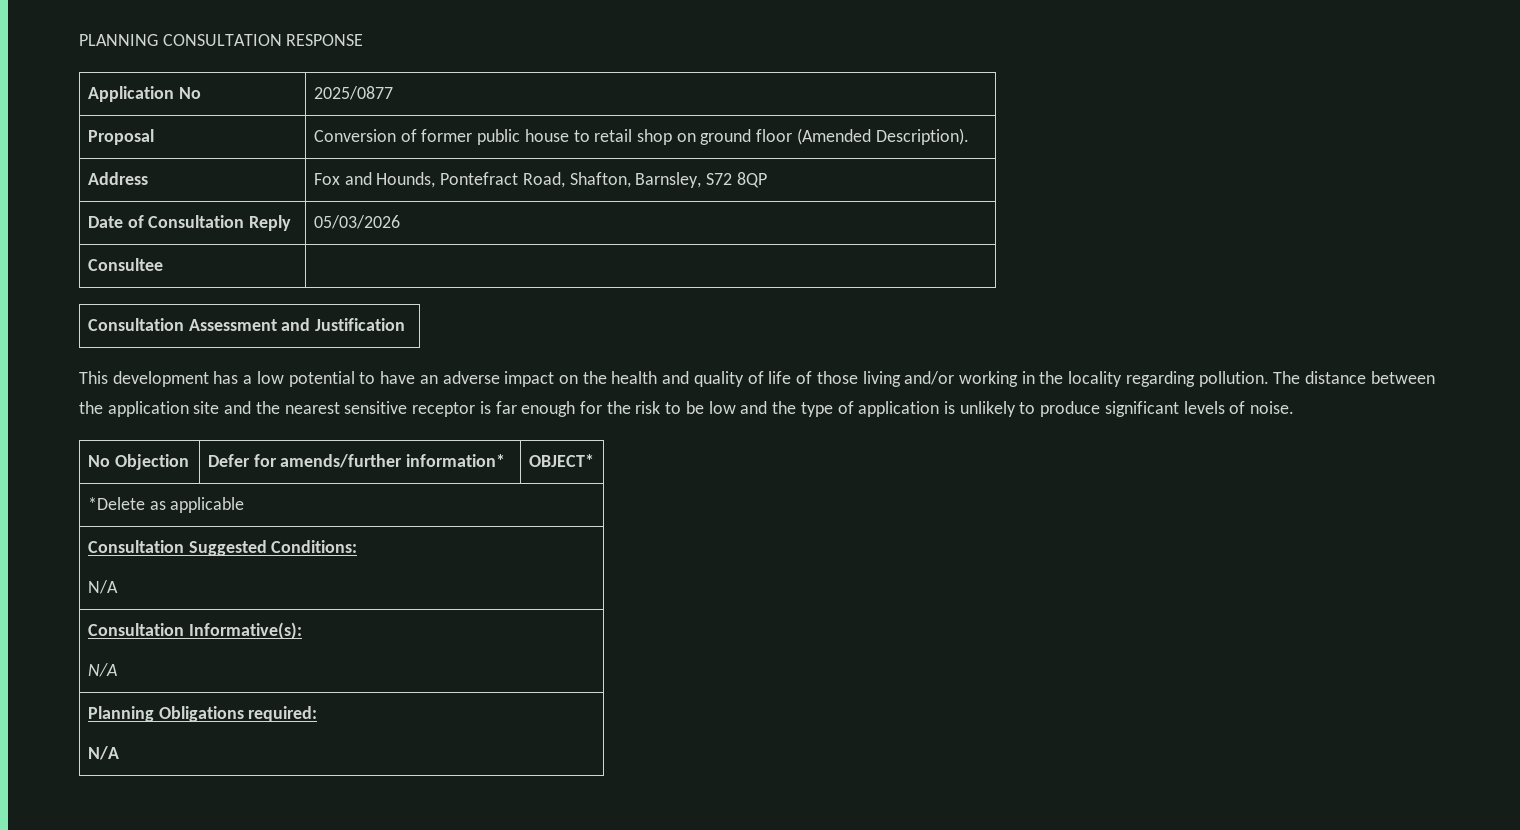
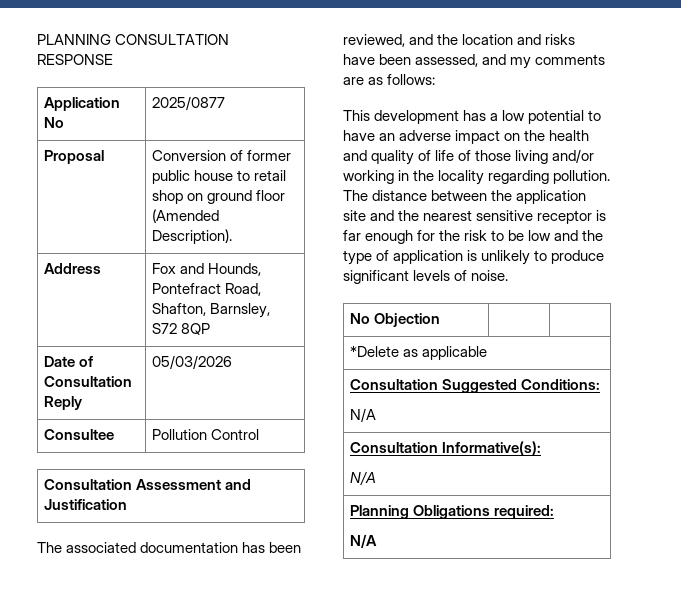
- Consultee |
+ Consultee | Pollution Control
+ The associated documentation has been reviewed, and the location and risks have been assessed, and my comments are as follows:
- No Objection | Defer for amends/further information* | OBJECT*
+ No Objection | |

